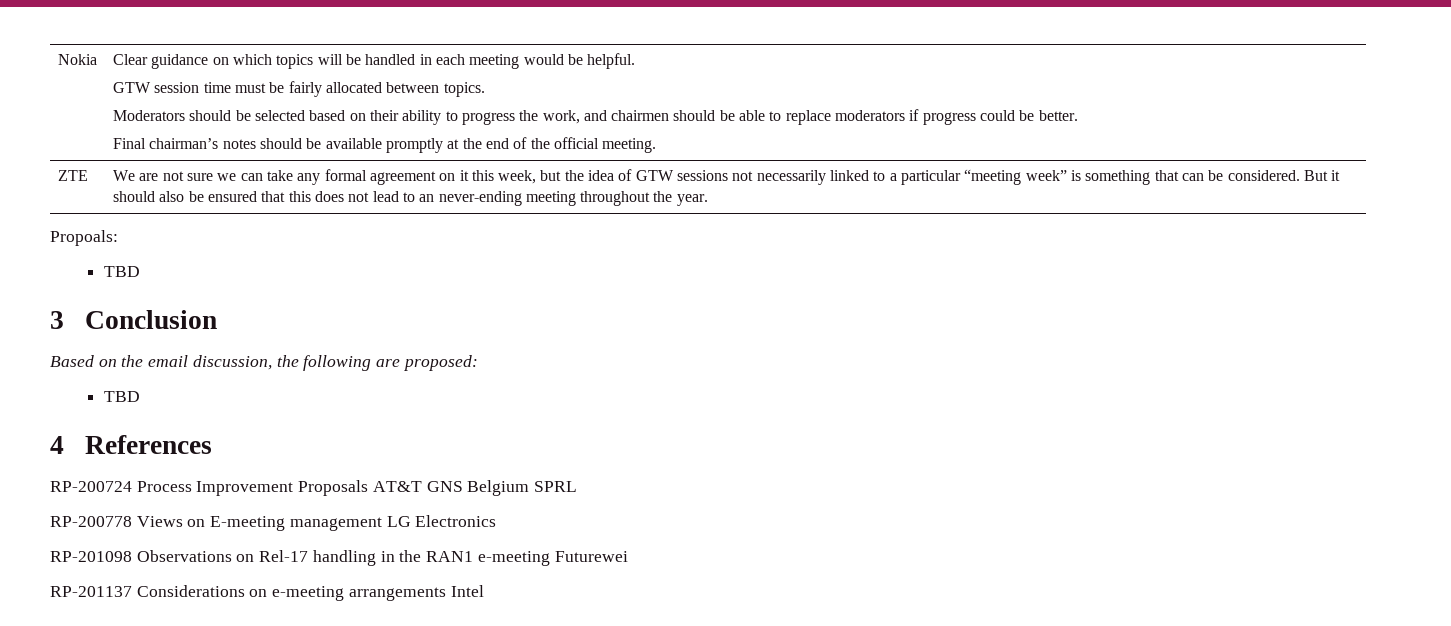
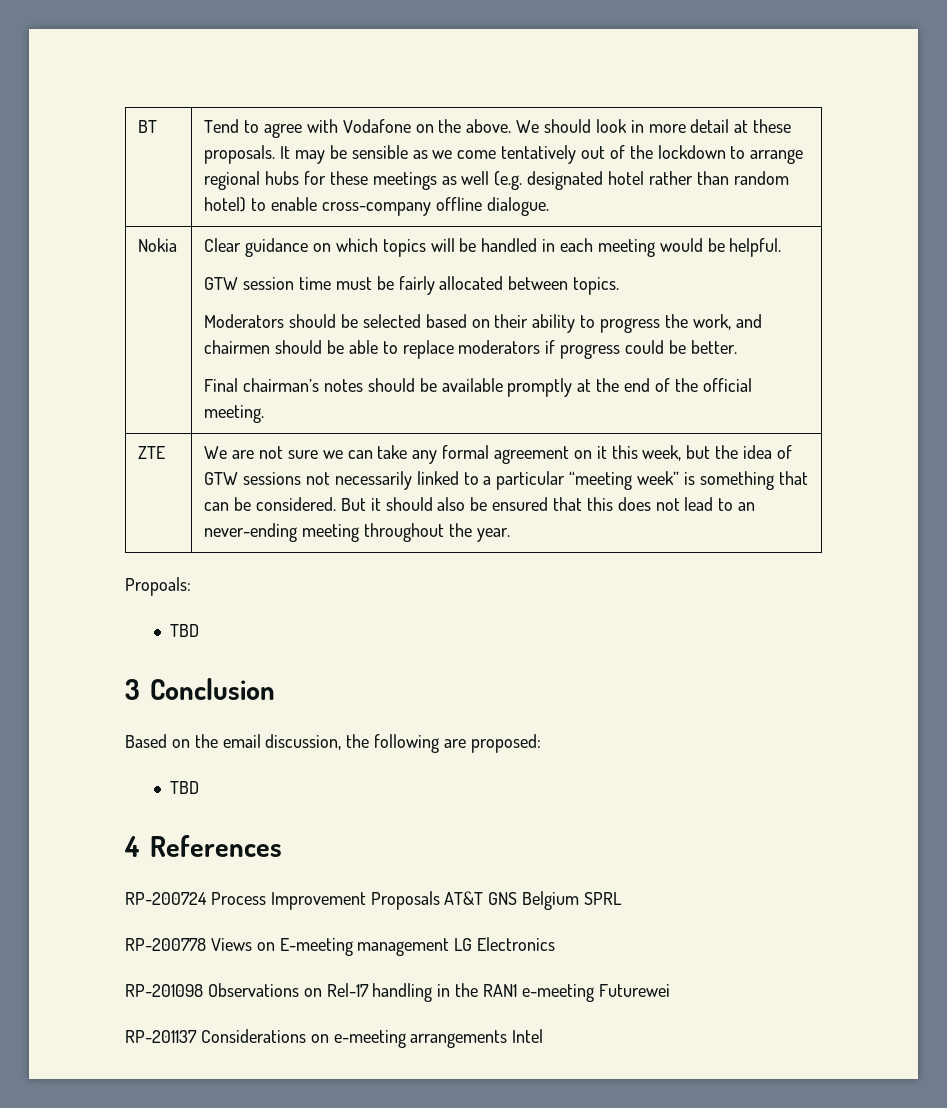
+ BT | Tend to agree with Vodafone on the above. We should look in more detail at these proposals. It may be sensible as we come tentatively out of the lockdown to arrange regional hubs for these meetings as well (e.g. designated hotel rather than random hotel) to enable cross-company offline dialogue.

